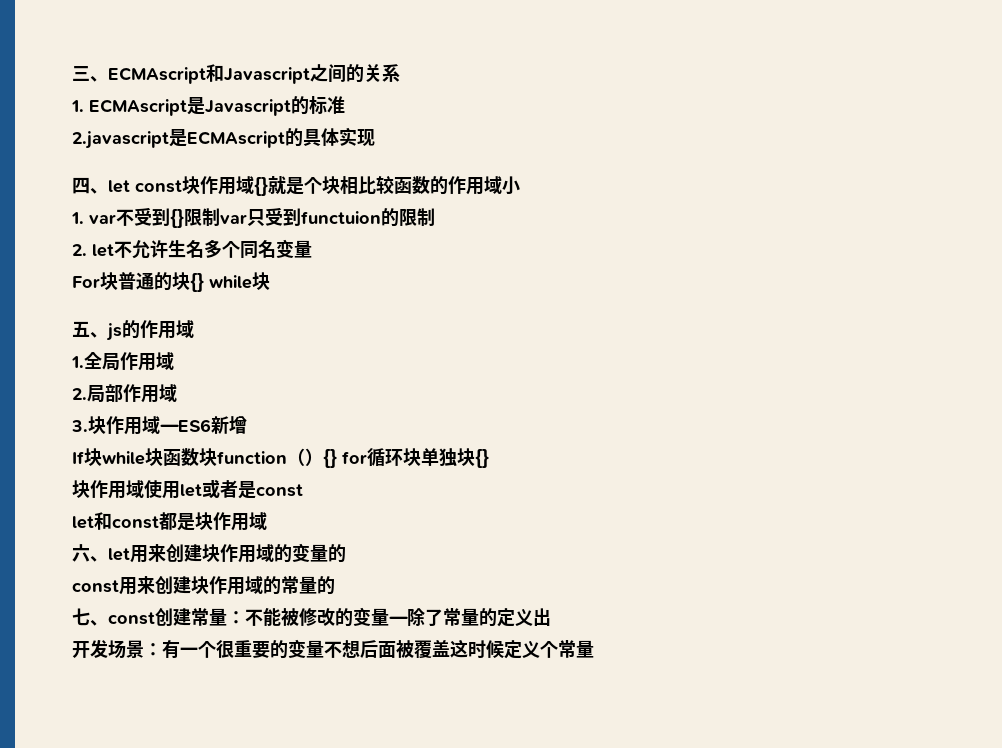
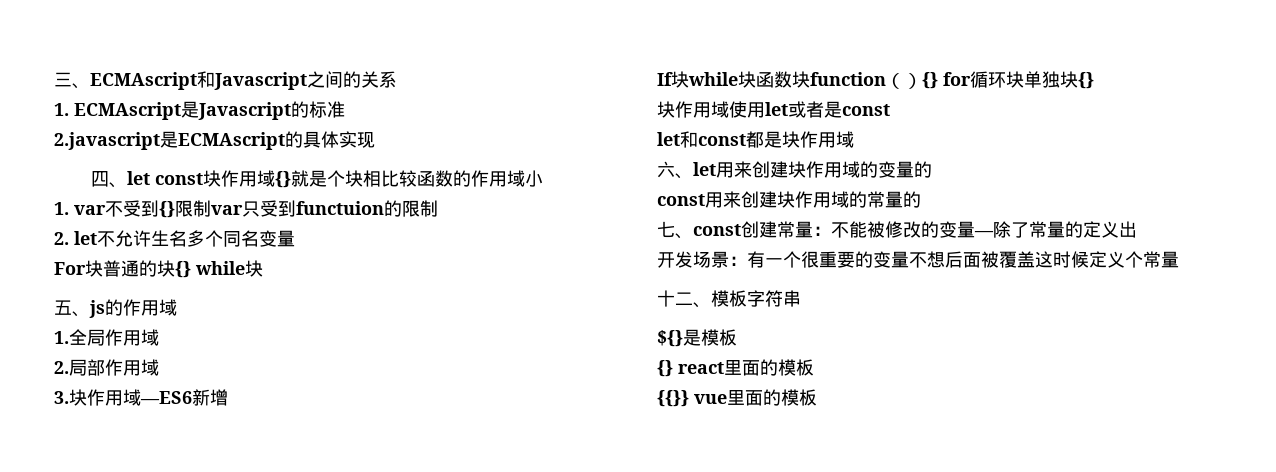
+ 十二、模板字符串
+ ${}是模板
+ {} react里面的模板
+ {{}} vue里面的模板

